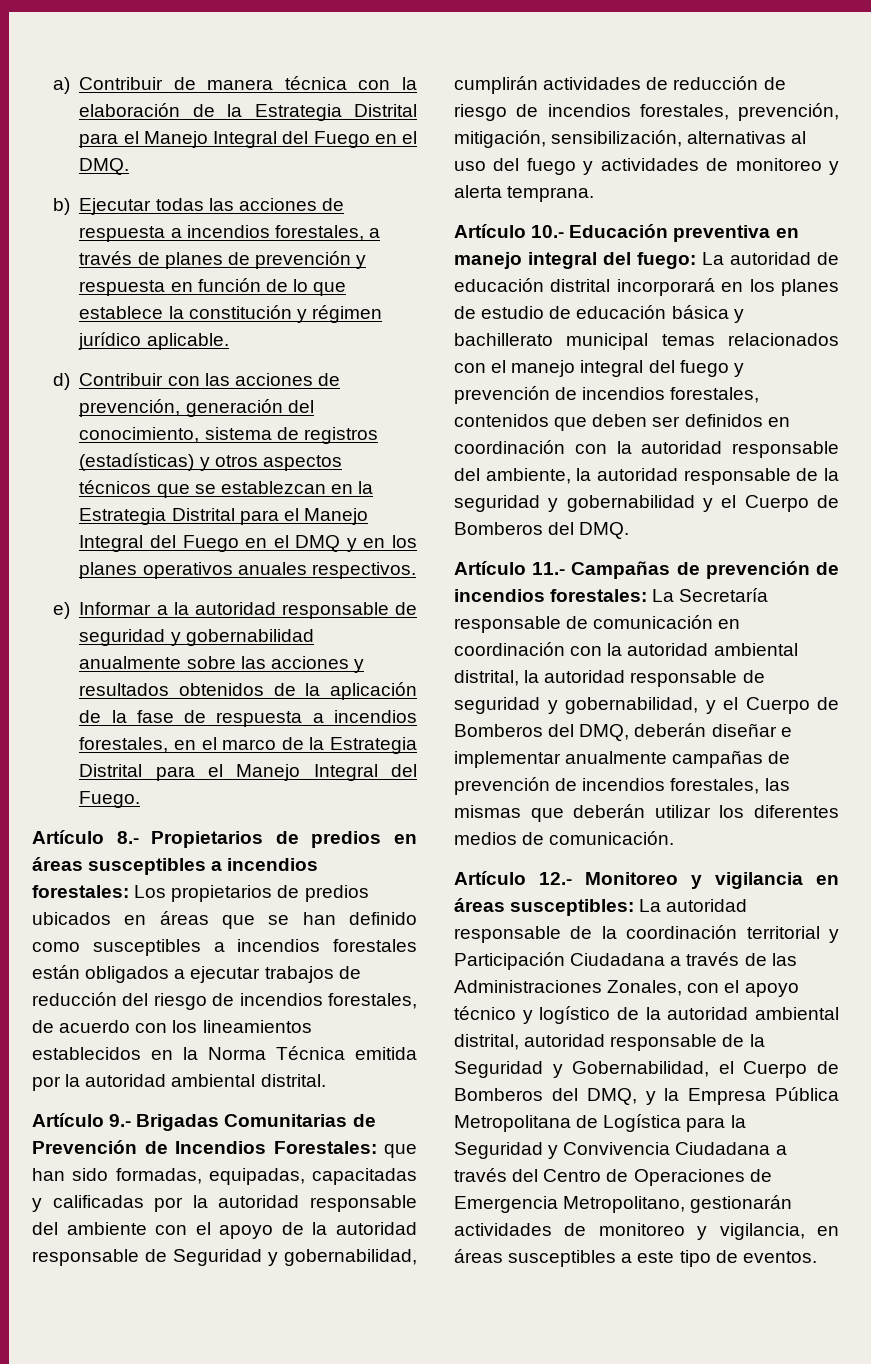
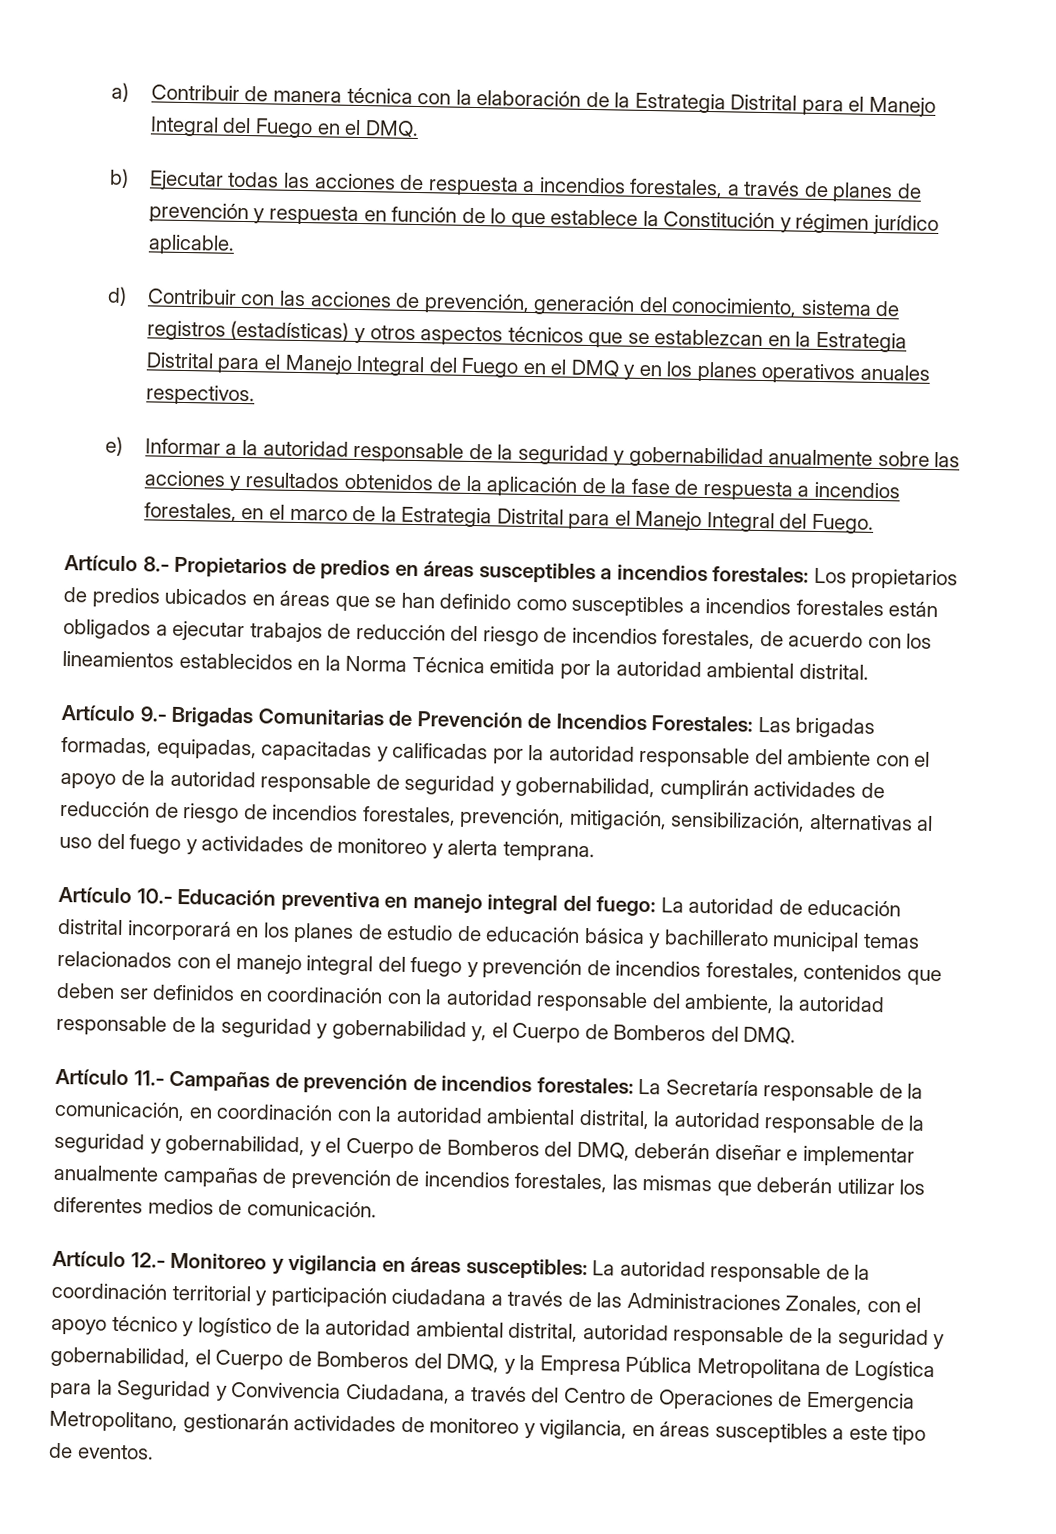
- b) Ejecutar todas las acciones de respuesta a incendios forestales, a través de planes de prevención y respuesta en función de lo que establece la constitución y régimen jurídico aplicable.
+ b) Ejecutar todas las acciones de respuesta a incendios forestales, a través de planes de prevención y respuesta en función de lo que establece la Constitución y régimen jurídico aplicable.
- e) Informar a la autoridad responsable de seguridad y gobernabilidad anualmente sobre las acciones y resultados obtenidos de la aplicación de la fase de respuesta a incendios forestales, en el marco de la Estrategia Distrital para el Manejo Integral del Fuego.
+ e) Informar a la autoridad responsable de la seguridad y gobernabilidad anualmente sobre las acciones y resultados obtenidos de la aplicación de la fase de respuesta a incendios forestales, en el marco de la Estrategia Distrital para el Manejo Integral del Fuego.
- Artículo 9.- Brigadas Comunitarias de Prevención de Incendios Forestales: que han sido formadas, equipadas, capacitadas y calificadas por la autoridad responsable del ambiente con el apoyo de la autoridad responsable de Seguridad y gobernabilidad, cumplirán actividades de reducción de riesgo de incendios forestales, prevención, mitigación, sensibilización, alternativas al uso del fuego y actividades de monitoreo y alerta temprana.
+ Artículo 9.- Brigadas Comunitarias de Prevención de Incendios Forestales: Las brigadas formadas, equipadas, capacitadas y calificadas por la autoridad responsable del ambiente con el apoyo de la autoridad responsable de seguridad y gobernabilidad, cumplirán actividades de reducción de riesgo de incendios forestales, prevención, mitigación, sensibilización, alternativas al uso del fuego y actividades de monitoreo y alerta temprana.
- La autoridad de educación distrital incorporará en los planes de estudio de educación básica y bachillerato municipal temas relacionados con el manejo integral del fuego y prevención de incendios forestales, contenidos que deben ser definidos en coordinación con la autoridad responsable del ambiente, la autoridad responsable de la seguridad y gobernabilidad y el Cuerpo de Bomberos del DMQ.
+ La autoridad de educación distrital incorporará en los planes de estudio de educación básica y bachillerato municipal temas relacionados con el manejo integral del fuego y prevención de incendios forestales, contenidos que deben ser definidos en coordinación con la autoridad responsable del ambiente, la autoridad responsable de la seguridad y gobernabilidad y, el Cuerpo de Bomberos del DMQ.
- Artículo 11.- Campañas de prevención de incendios forestales: La Secretaría responsable de comunicación en coordinación con la autoridad ambiental distrital, la autoridad responsable de seguridad y gobernabilidad, y el Cuerpo de Bomberos del DMQ, deberán diseñar e implementar anualmente campañas de prevención de incendios forestales, las mismas que deberán utilizar los diferentes medios de comunicación.
+ Artículo 11.- Campañas de prevención de incendios forestales: La Secretaría responsable de la comunicación, en coordinación con la autoridad ambiental distrital, la autoridad responsable de la seguridad y gobernabilidad, y el Cuerpo de Bomberos del DMQ, deberán diseñar e implementar anualmente campañas de prevención de incendios forestales, las mismas que deberán utilizar los diferentes medios de comunicación.
- La autoridad responsable de la coordinación territorial y Participación Ciudadana a través de las Administraciones Zonales, con el apoyo técnico y logístico de la autoridad ambiental distrital, autoridad responsable de la Seguridad y Gobernabilidad, el Cuerpo de Bomberos del DMQ, y la Empresa Pública Metropolitana de Logística para la Seguridad y Convivencia Ciudadana a través del Centro de Operaciones de Emergencia Metropolitano, gestionarán actividades de monitoreo y vigilancia, en áreas susceptibles a este tipo de eventos.
+ La autoridad responsable de la coordinación territorial y participación ciudadana a través de las Administraciones Zonales, con el apoyo técnico y logístico de la autoridad ambiental distrital, autoridad responsable de la seguridad y gobernabilidad, el Cuerpo de Bomberos del DMQ, y la Empresa Pública Metropolitana de Logística para la Seguridad y Convivencia Ciudadana, a través del Centro de Operaciones de Emergencia Metropolitano, gestionarán actividades de monitoreo y vigilancia, en áreas susceptibles a este tipo de eventos.

